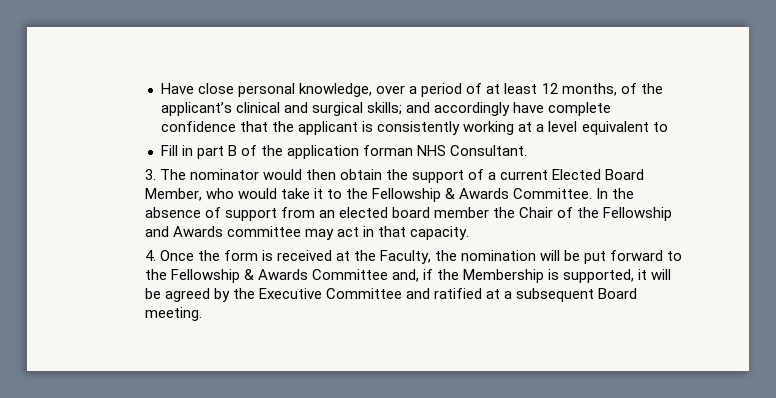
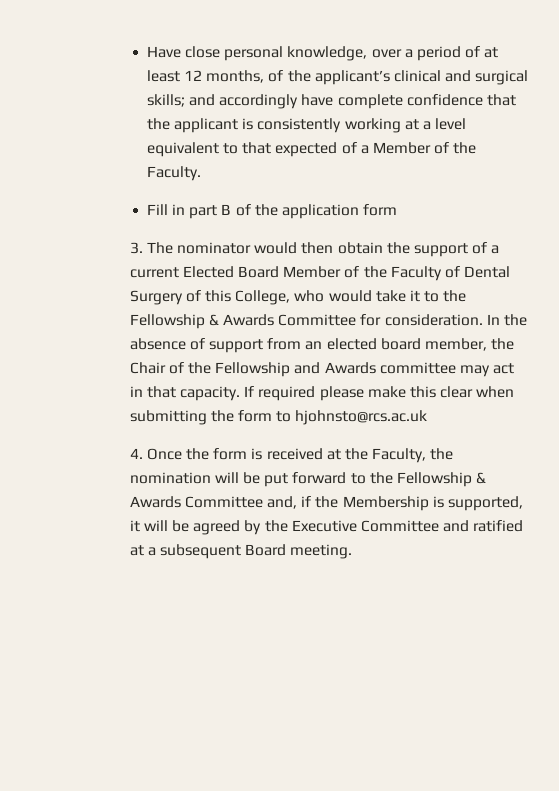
- Have close personal knowledge, over a period of at least 12 months, of the applicant’s clinical and surgical skills; and accordingly have complete confidence that the applicant is consistently working at a level equivalent to
+ Have close personal knowledge, over a period of at least 12 months, of the applicant’s clinical and surgical skills; and accordingly have complete confidence that the applicant is consistently working at a level equivalent to that expected of a Member of the Faculty.
- Fill in part B of the application forman NHS Consultant.
+ Fill in part B of the application form
- 3. The nominator would then obtain the support of a current Elected Board Member, who would take it to the Fellowship & Awards Committee.
+ 3. The nominator would then obtain the support of a current Elected Board Member of the Faculty of Dental Surgery of this College, who would take it to the Fellowship & Awards Committee for consideration.
- In the absence of support from an elected board member the Chair of the Fellowship and Awards committee may act in that capacity.
+ In the absence of support from an elected board member, the Chair of the Fellowship and Awards committee may act in that capacity. If required please make this clear when submitting the form to hjohnsto@rcs.ac.uk

